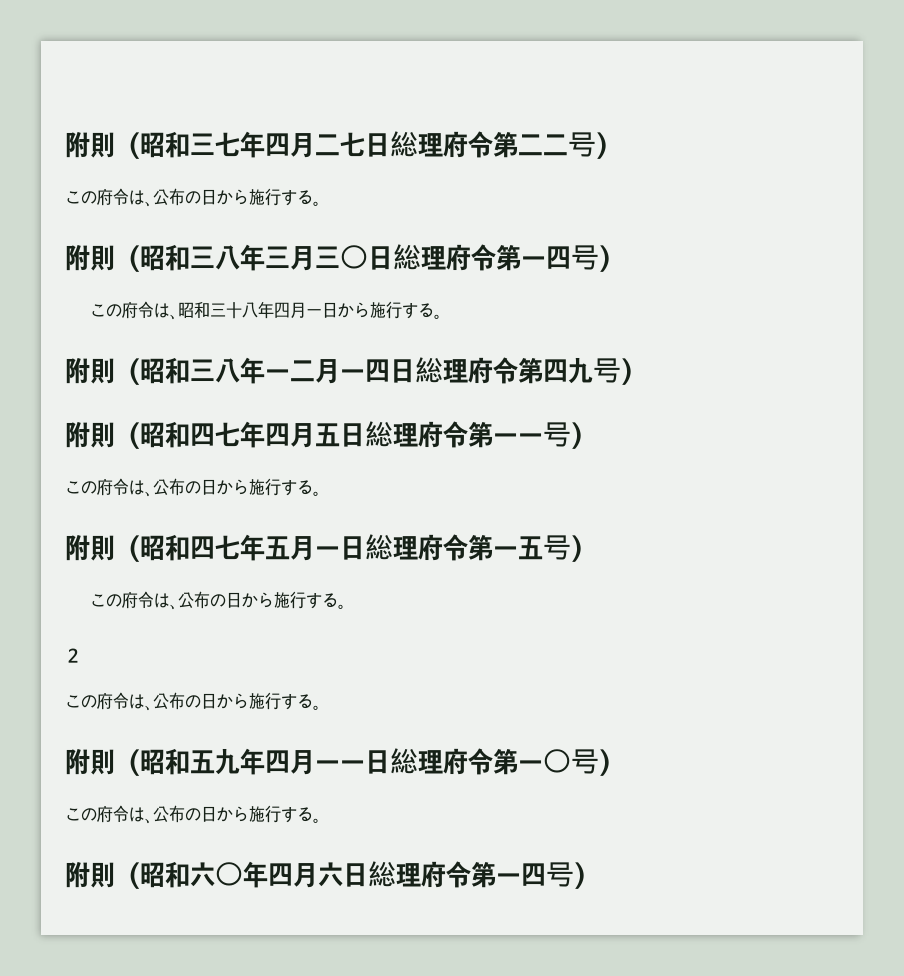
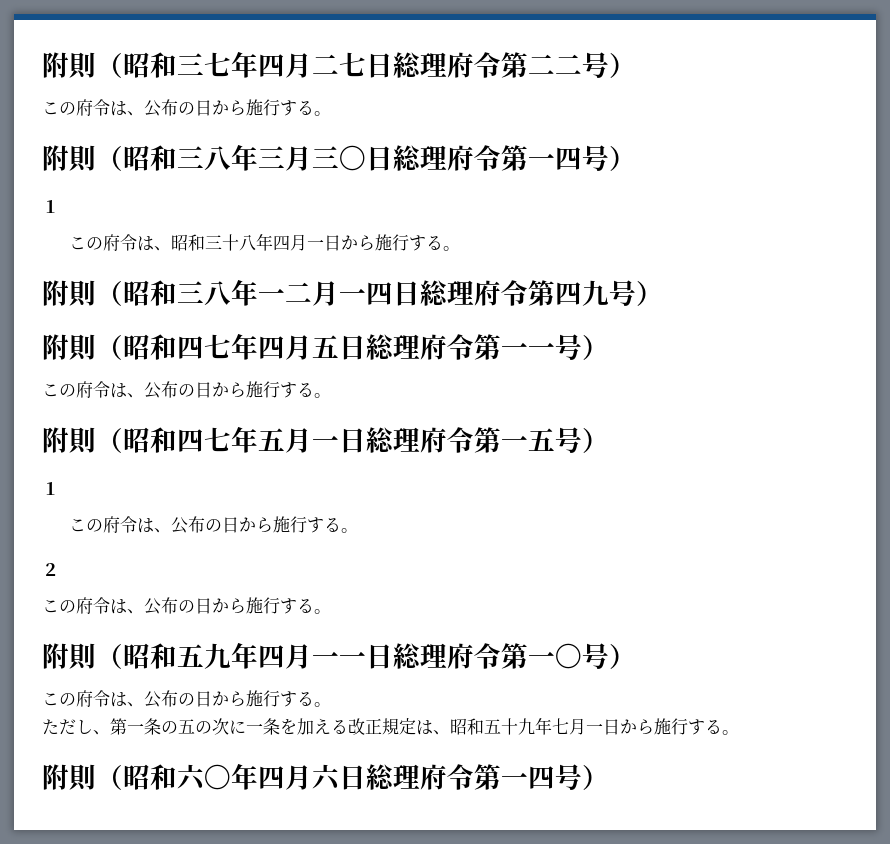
  附則（昭和三八年三月三〇日総理府令第一四号）
+ １
  附則（昭和四七年五月一日総理府令第一五号）
+ １
+ ただし、第一条の五の次に一条を加える改正規定は、昭和五十九年七月一日から施行する。

